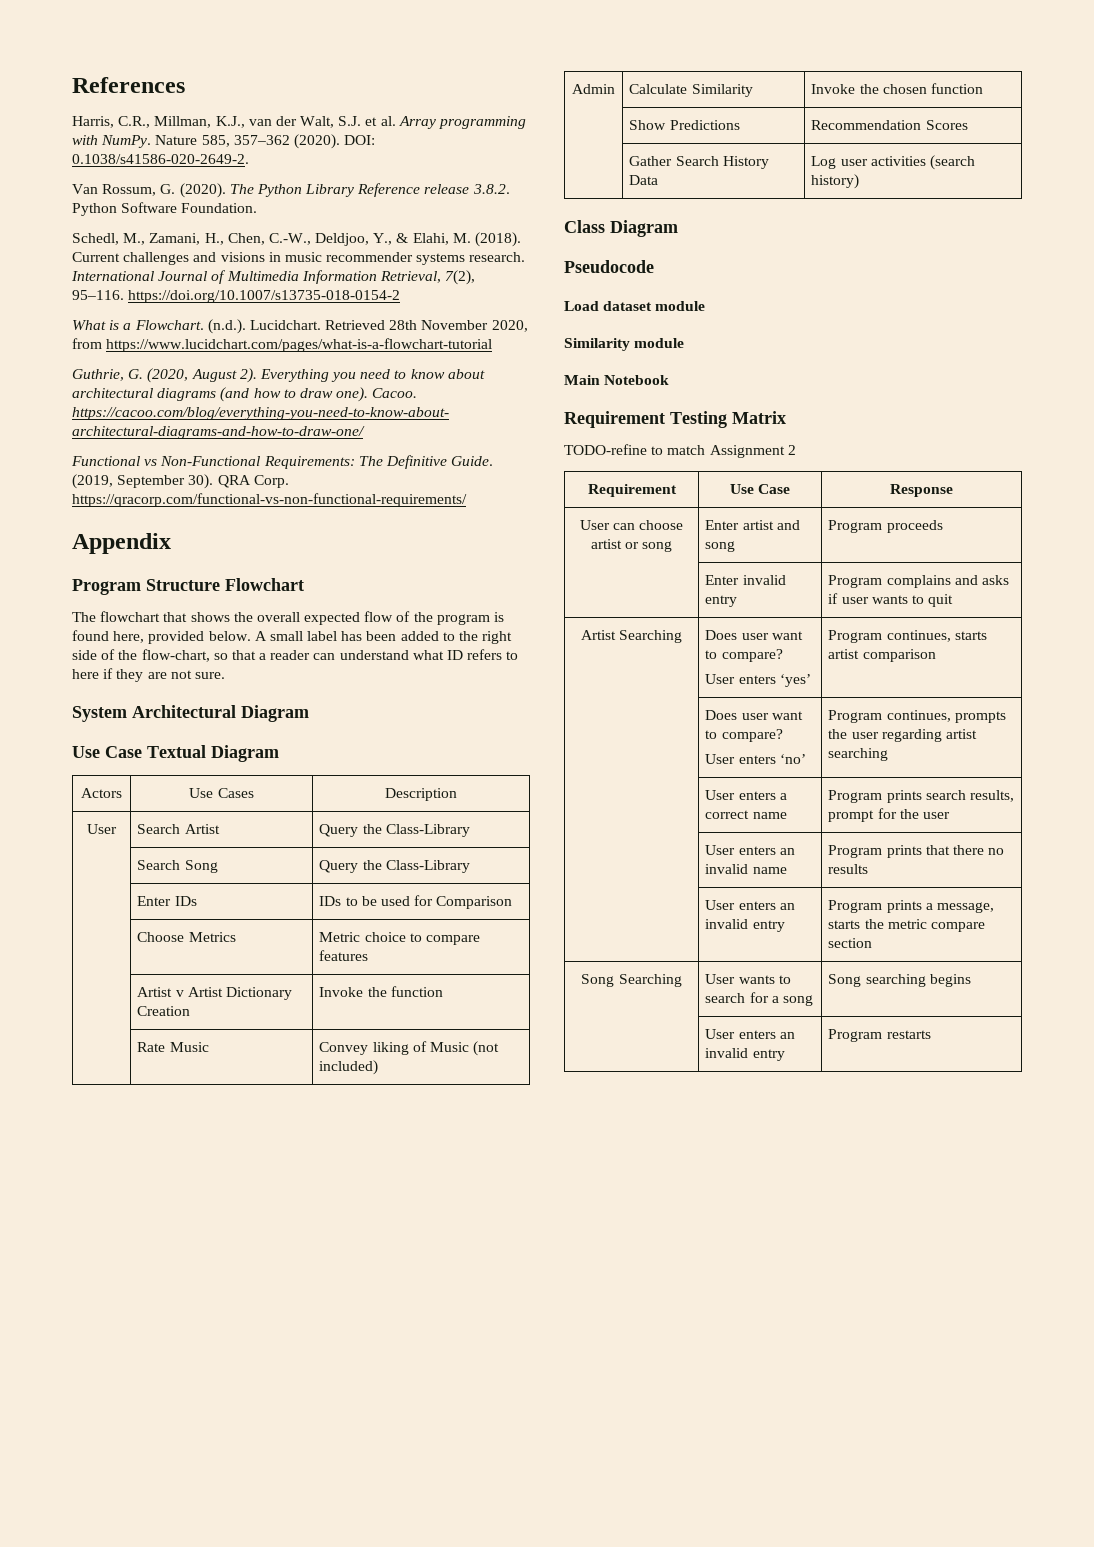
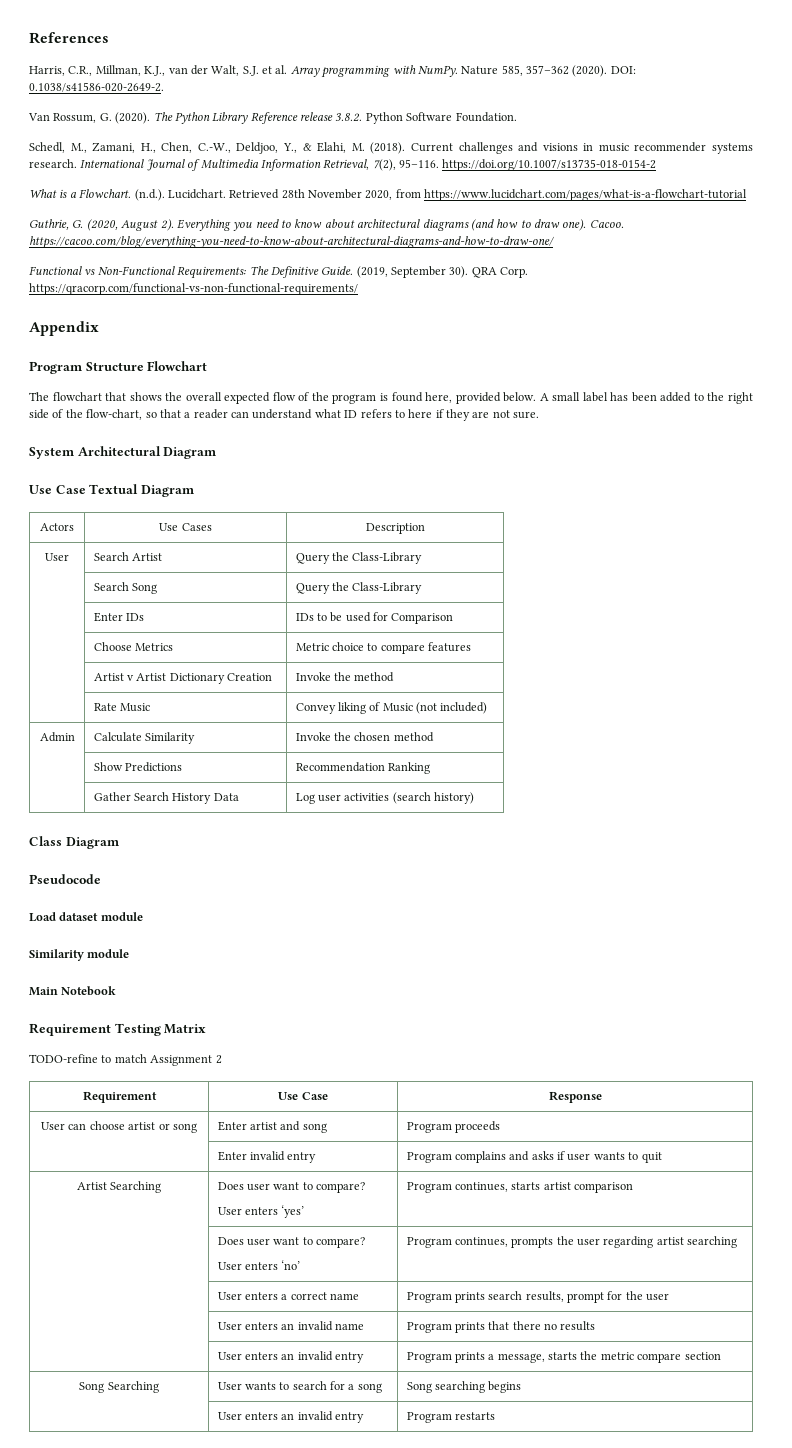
- | Artist v Artist Dictionary Creation | Invoke the function
+ | Artist v Artist Dictionary Creation | Invoke the method
- Admin | Calculate Similarity | Invoke the chosen function
+ Admin | Calculate Similarity | Invoke the chosen method
- | Show Predictions | Recommendation Scores
+ | Show Predictions | Recommendation Ranking

